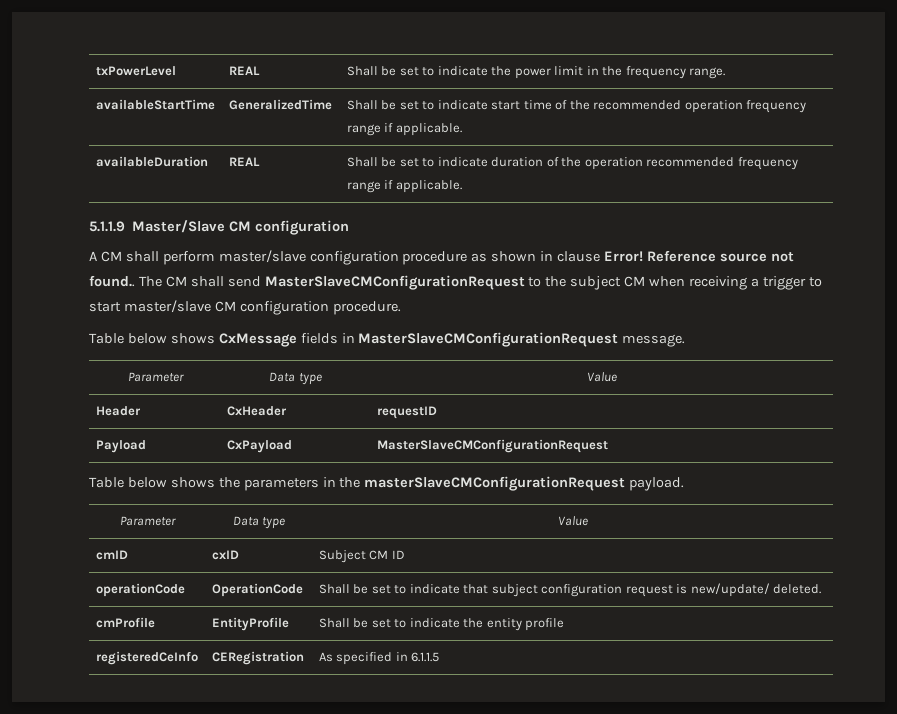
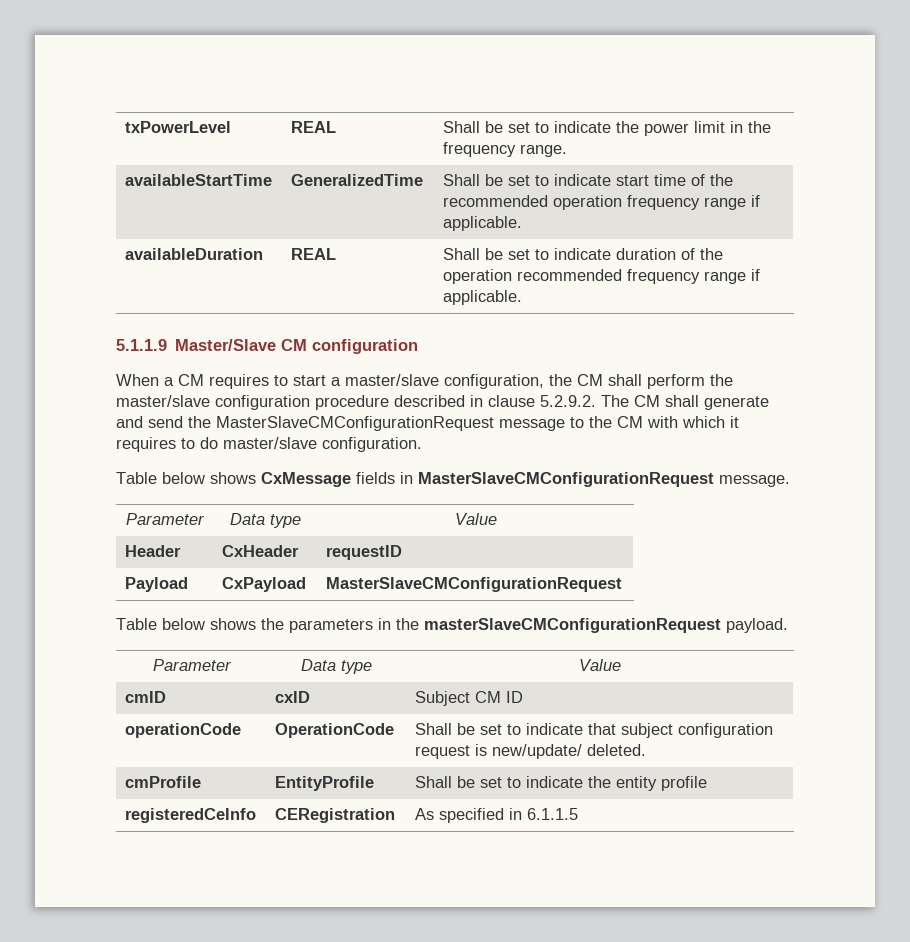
- A CM shall perform master/slave configuration procedure as shown in clause Error! Reference source not found.. The CM shall send MasterSlaveCMConfigurationRequest to the subject CM when receiving a trigger to start master/slave CM configuration procedure.
+ When a CM requires to start a master/slave configuration, the CM shall perform the master/slave configuration procedure described in clause 5.2.9.2. The CM shall generate and send the MasterSlaveCMConfigurationRequest message to the CM with which it requires to do master/slave configuration.

